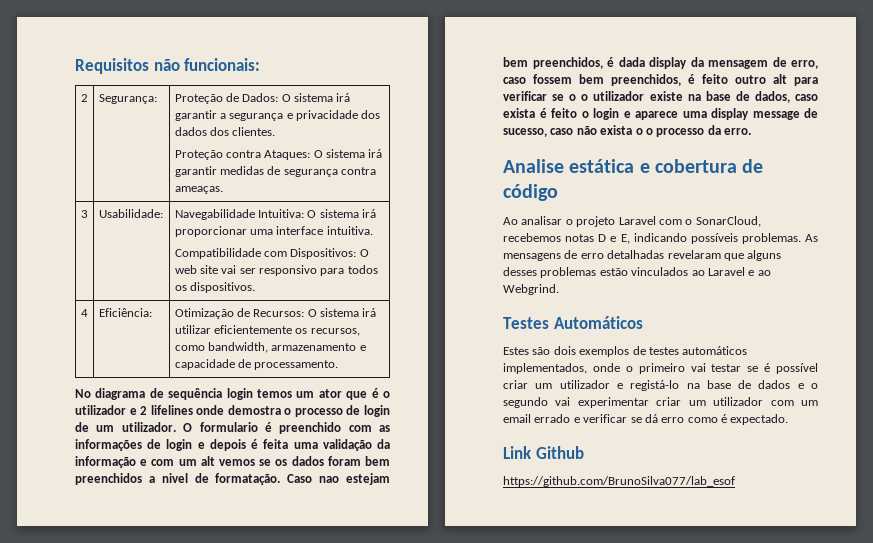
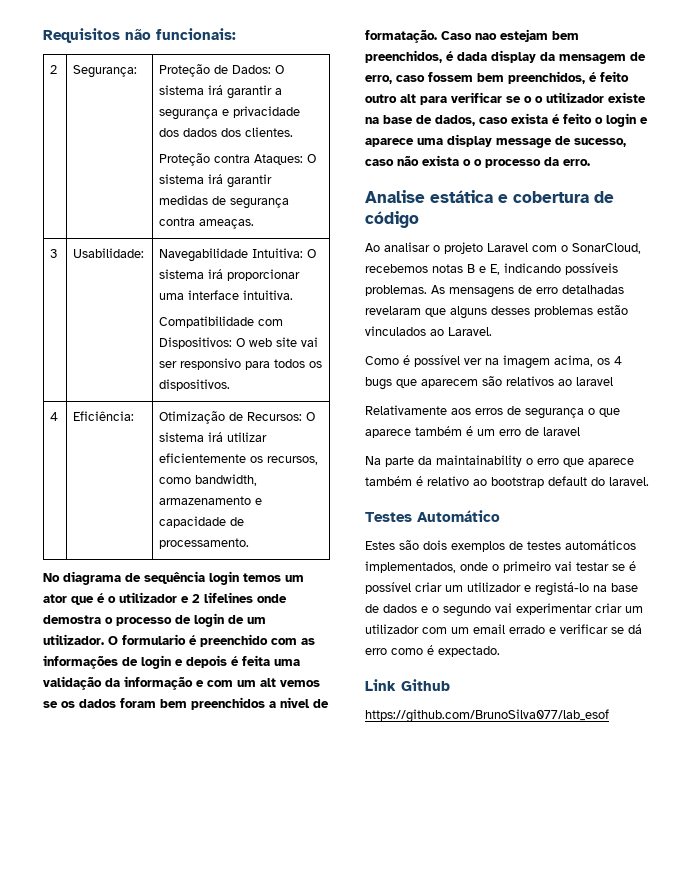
- Ao analisar o projeto Laravel com o SonarCloud, recebemos notas D e E, indicando possíveis problemas.
+ Ao analisar o projeto Laravel com o SonarCloud, recebemos notas B e E, indicando possíveis problemas.
- As mensagens de erro detalhadas revelaram que alguns desses problemas estão vinculados ao Laravel e ao Webgrind.
+ As mensagens de erro detalhadas revelaram que alguns desses problemas estão vinculados ao Laravel.
+ Como é possível ver na imagem acima, os 4 bugs que aparecem são relativos ao laravel
+ Relativamente aos erros de segurança o que aparece também é um erro de laravel
+ Na parte da maintainability o erro que aparece também é relativo ao bootstrap default do laravel.
- Testes Automáticos
+ Testes Automático

